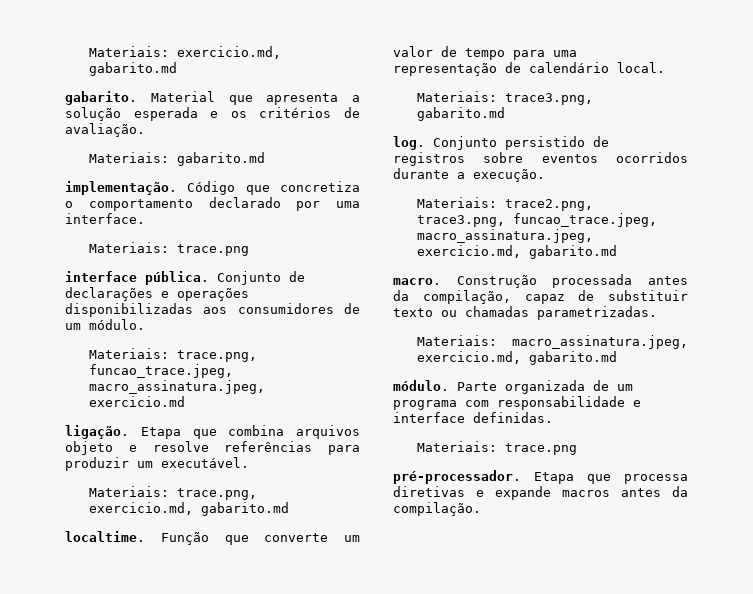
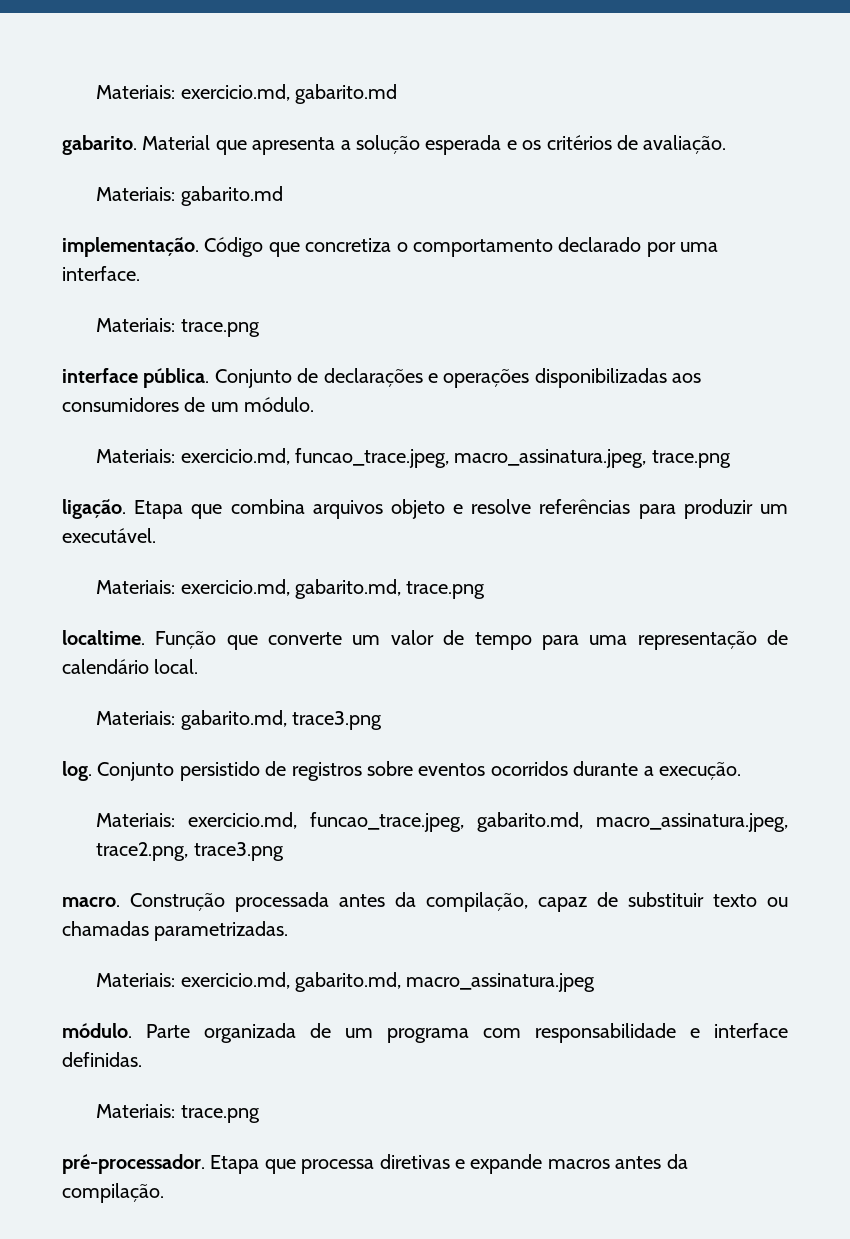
- Materiais: trace.png, funcao_trace.jpeg, macro_assinatura.jpeg, exercicio.md
+ Materiais: exercicio.md, funcao_trace.jpeg, macro_assinatura.jpeg, trace.png
- Materiais: trace.png, exercicio.md, gabarito.md
+ Materiais: exercicio.md, gabarito.md, trace.png
- Materiais: trace3.png, gabarito.md
+ Materiais: gabarito.md, trace3.png
- Materiais: trace2.png, trace3.png, funcao_trace.jpeg, macro_assinatura.jpeg, exercicio.md, gabarito.md
+ Materiais: exercicio.md, funcao_trace.jpeg, gabarito.md, macro_assinatura.jpeg, trace2.png, trace3.png
- Materiais: macro_assinatura.jpeg, exercicio.md, gabarito.md
+ Materiais: exercicio.md, gabarito.md, macro_assinatura.jpeg

